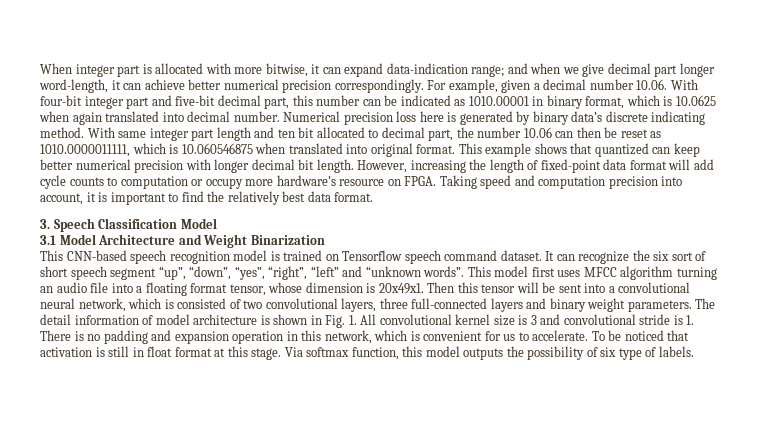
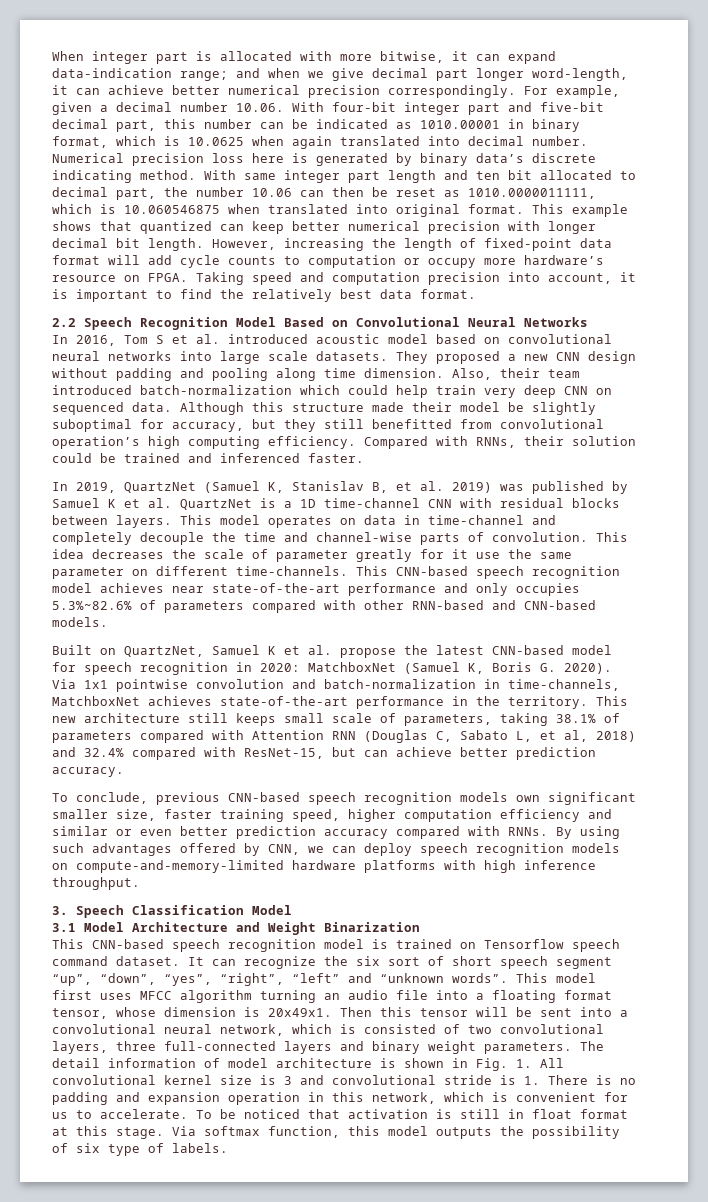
+ 2.2 Speech Recognition Model Based on Convolutional Neural Networks
+ In 2016, Tom S et al. introduced acoustic model based on convolutional neural networks into large scale datasets. They proposed a new CNN design without padding and pooling along time dimension. Also, their team introduced batch-normalization which could help train very deep CNN on sequenced data. Although this structure made their model be slightly suboptimal for accuracy, but they still benefitted from convolutional operation’s high computing efficiency. Compared with RNNs, their solution could be trained and inferenced faster.
+ In 2019, QuartzNet (Samuel K, Stanislav B, et al. 2019) was published by Samuel K et al. QuartzNet is a 1D time-channel CNN with residual blocks between layers. This model operates on data in time-channel and completely decouple the time and channel-wise parts of convolution. This idea decreases the scale of parameter greatly for it use the same parameter on different time-channels. This CNN-based speech recognition model achieves near state-of-the-art performance and only occupies 5.3%~82.6% of parameters compared with other RNN-based and CNN-based models.
+ Built on QuartzNet, Samuel K et al. propose the latest CNN-based model for speech recognition in 2020: MatchboxNet (Samuel K, Boris G. 2020). Via 1x1 pointwise convolution and batch-normalization in time-channels, MatchboxNet achieves state-of-the-art performance in the territory. This new architecture still keeps small scale of parameters, taking 38.1% of parameters compared with Attention RNN (Douglas C, Sabato L, et al, 2018) and 32.4% compared with ResNet-15, but can achieve better prediction accuracy.
+ To conclude, previous CNN-based speech recognition models own significant smaller size, faster training speed, higher computation efficiency and similar or even better prediction accuracy compared with RNNs. By using such advantages offered by CNN, we can deploy speech recognition models on compute-and-memory-limited hardware platforms with high inference throughput.

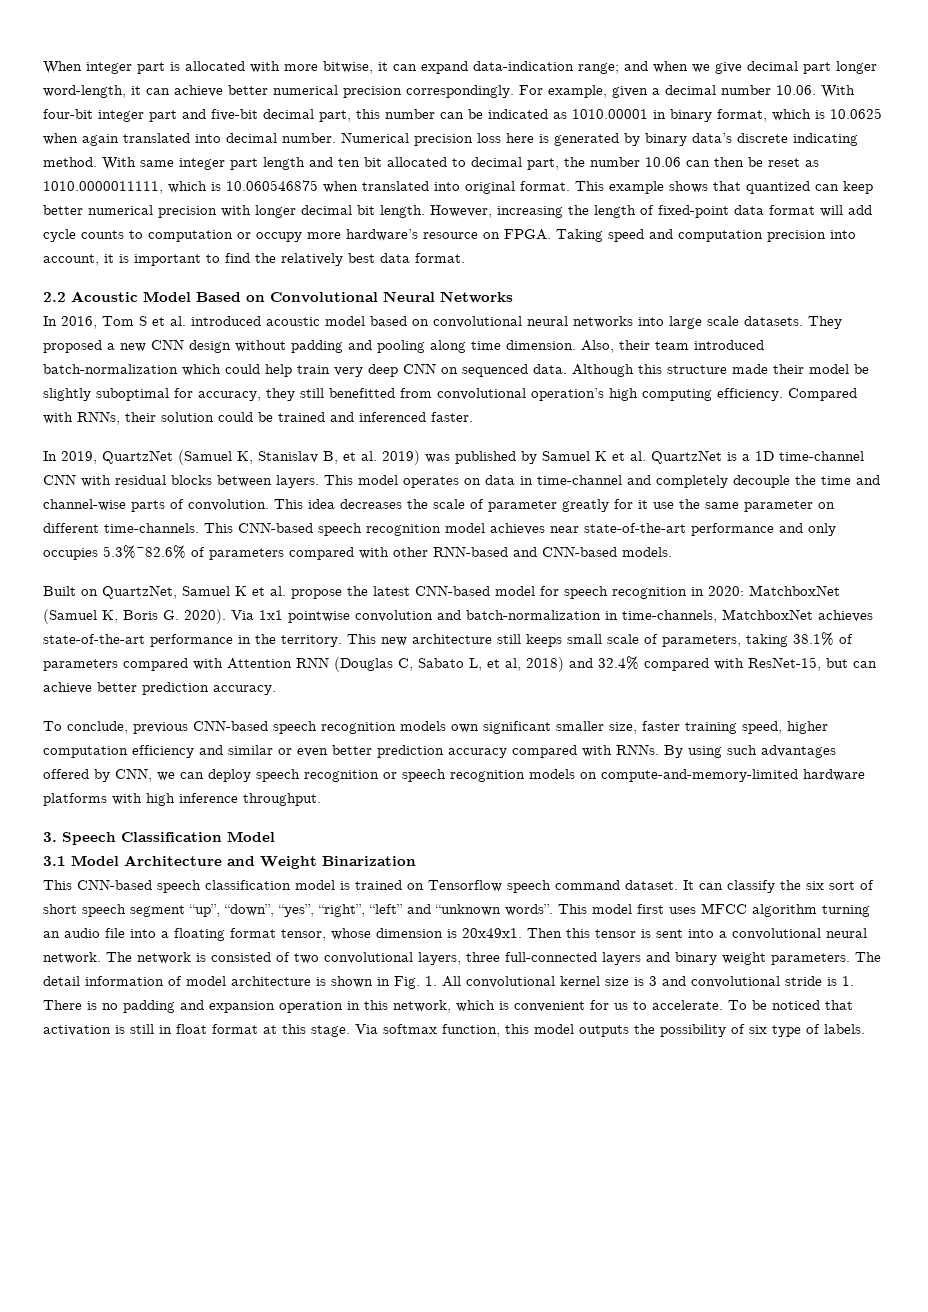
- 2.2 Speech Recognition Model Based on Convolutional Neural Networks
+ 2.2 Acoustic Model Based on Convolutional Neural Networks
- Although this structure made their model be slightly suboptimal for accuracy, but they still benefitted from convolutional operation’s high computing efficiency.
+ Although this structure made their model be slightly suboptimal for accuracy, they still benefitted from convolutional operation’s high computing efficiency.
- By using such advantages offered by CNN, we can deploy speech recognition models on compute-and-memory-limited hardware platforms with high inference throughput.
+ By using such advantages offered by CNN, we can deploy speech recognition or speech recognition models on compute-and-memory-limited hardware platforms with high inference throughput.
- This CNN-based speech recognition model is trained on Tensorflow speech command dataset.
+ This CNN-based speech classification model is trained on Tensorflow speech command dataset.
- It can recognize the six sort of short speech segment “up”, “down”, “yes”, “right”, “left” and “unknown words”.
+ It can classify the six sort of short speech segment “up”, “down”, “yes”, “right”, “left” and “unknown words”.
- Then this tensor will be sent into a convolutional neural network, which is consisted of two convolutional layers, three full-connected layers and binary weight parameters.
+ Then this tensor is sent into a convolutional neural network. The network is consisted of two convolutional layers, three full-connected layers and binary weight parameters.

